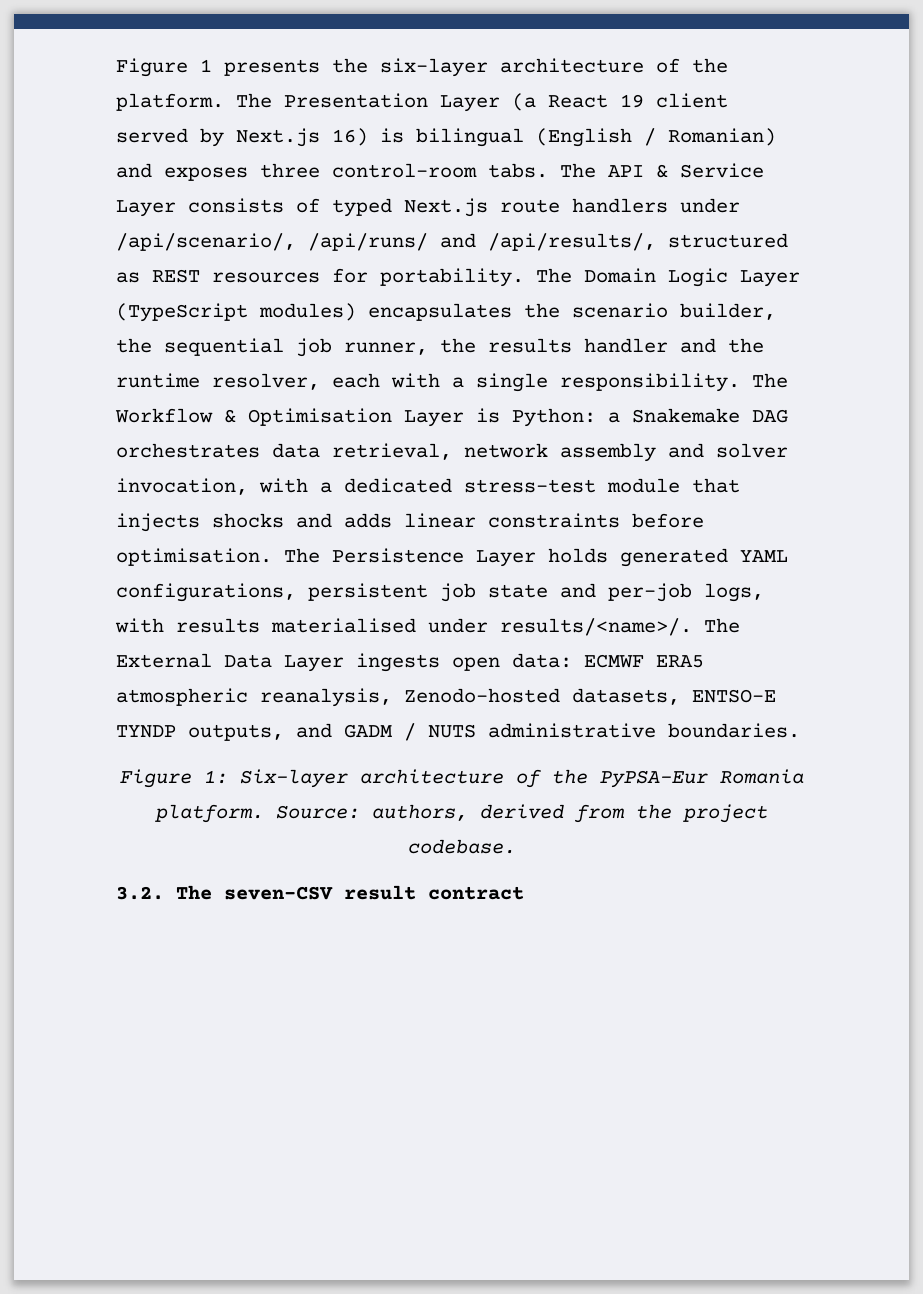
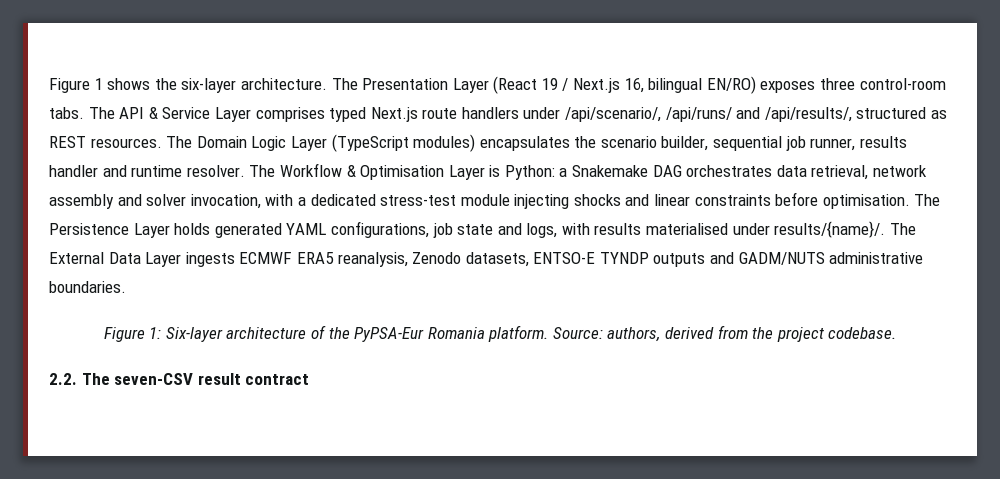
- Figure 1 presents the six-layer architecture of the platform. The Presentation Layer (a React 19 client served by Next.js 16) is bilingual (English / Romanian) and exposes three control-room tabs.
+ Figure 1 shows the six-layer architecture. The Presentation Layer (React 19 / Next.js 16, bilingual EN/RO) exposes three control-room tabs.
- The API & Service Layer consists of typed Next.js route handlers under /api/scenario/, /api/runs/ and /api/results/, structured as REST resources for portability.
+ The API & Service Layer comprises typed Next.js route handlers under /api/scenario/, /api/runs/ and /api/results/, structured as REST resources.
- The Domain Logic Layer (TypeScript modules) encapsulates the scenario builder, the sequential job runner, the results handler and the runtime resolver, each with a single responsibility.
+ The Domain Logic Layer (TypeScript modules) encapsulates the scenario builder, sequential job runner, results handler and runtime resolver.
- The Workflow & Optimisation Layer is Python: a Snakemake DAG orchestrates data retrieval, network assembly and solver invocation, with a dedicated stress-test module that injects shocks and adds linear constraints before optimisation.
+ The Workflow & Optimisation Layer is Python: a Snakemake DAG orchestrates data retrieval, network assembly and solver invocation, with a dedicated stress-test module injecting shocks and linear constraints before optimisation.
- The Persistence Layer holds generated YAML configurations, persistent job state and per-job logs, with results materialised under results/<name>/.
+ The Persistence Layer holds generated YAML configurations, job state and logs, with results materialised under results/{name}/.
- The External Data Layer ingests open data: ECMWF ERA5 atmospheric reanalysis, Zenodo-hosted datasets, ENTSO-E TYNDP outputs, and GADM / NUTS administrative boundaries.
+ The External Data Layer ingests ECMWF ERA5 reanalysis, Zenodo datasets, ENTSO-E TYNDP outputs and GADM/NUTS administrative boundaries.
- 3.2. The seven-CSV result contract
+ 2.2. The seven-CSV result contract

